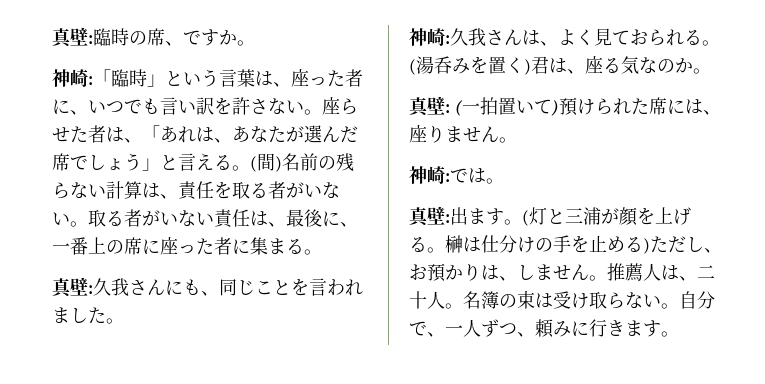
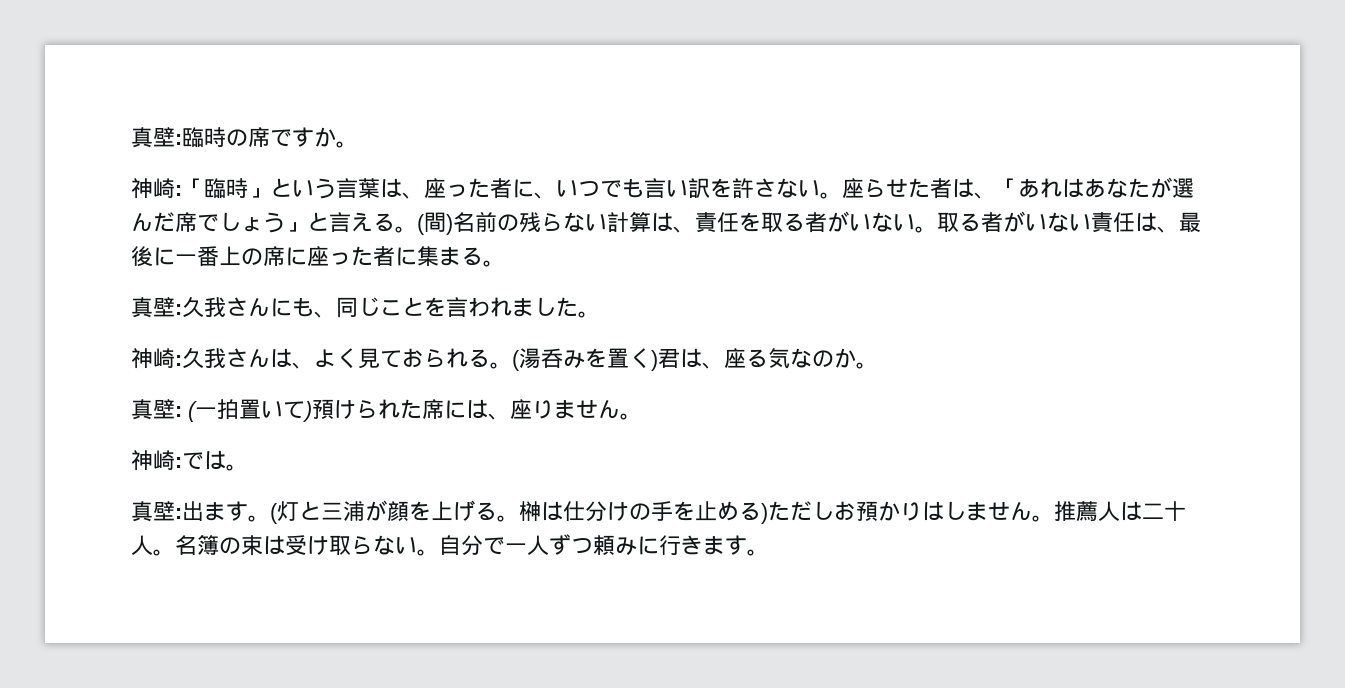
- 真壁:臨時の席、ですか。
+ 真壁:臨時の席ですか。
- 座らせた者は、「あれは、あなたが選んだ席でしょう」と言える。
+ 座らせた者は、「あれはあなたが選んだ席でしょう」と言える。
- 取る者がいない責任は、最後に、一番上の席に座った者に集まる。
+ 取る者がいない責任は、最後に一番上の席に座った者に集まる。
- 榊は仕分けの手を止める)ただし、お預かりは、しません。
+ 榊は仕分けの手を止める)ただしお預かりはしません。
- 推薦人は、二十人。
+ 推薦人は二十人。
- 自分で、一人ずつ、頼みに行きます。
+ 自分で一人ずつ頼みに行きます。

